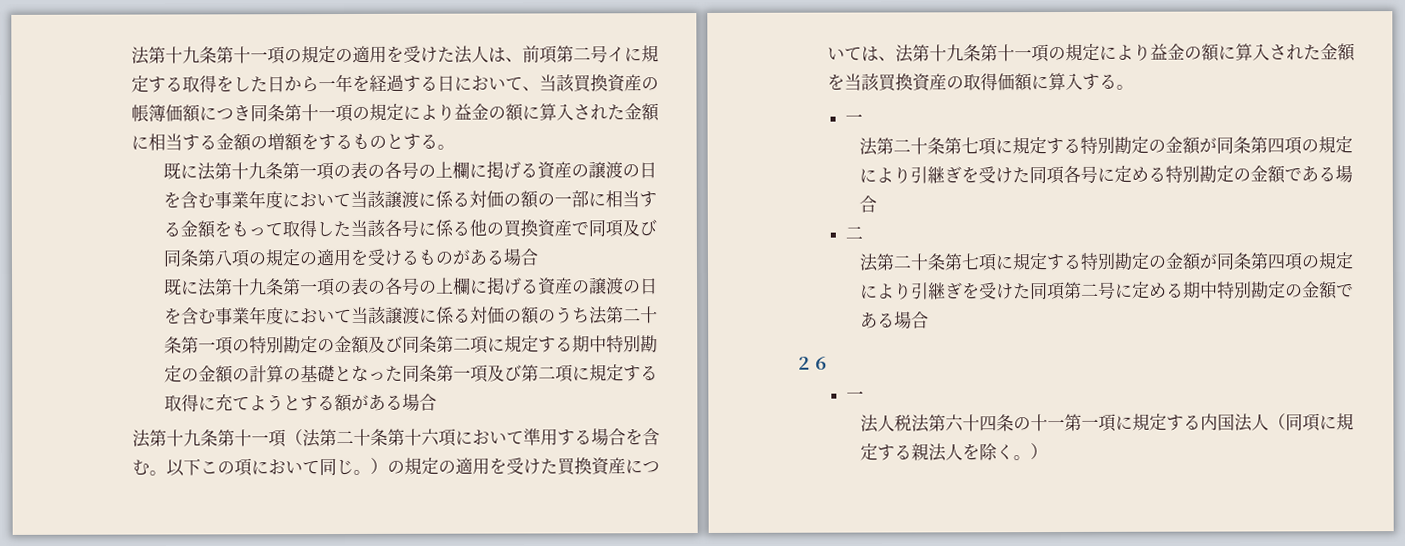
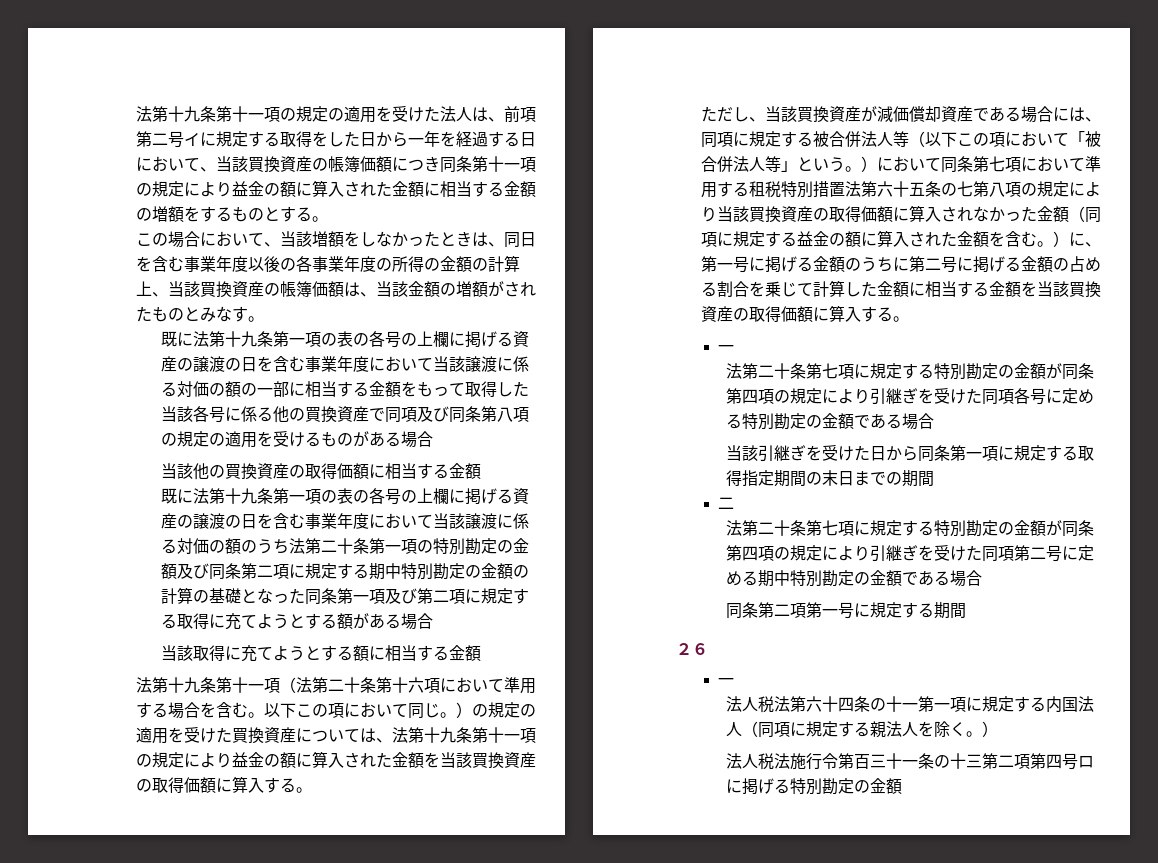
+ この場合において、当該増額をしなかったときは、同日を含む事業年度以後の各事業年度の所得の金額の計算上、当該買換資産の帳簿価額は、当該金額の増額がされたものとみなす。
+ 当該他の買換資産の取得価額に相当する金額
+ 当該取得に充てようとする額に相当する金額
+ ただし、当該買換資産が減価償却資産である場合には、同項に規定する被合併法人等（以下この項において「被合併法人等」という。）において同条第七項において準用する租税特別措置法第六十五条の七第八項の規定により当該買換資産の取得価額に算入されなかった金額（同項に規定する益金の額に算入された金額を含む。）に、第一号に掲げる金額のうちに第二号に掲げる金額の占める割合を乗じて計算した金額に相当する金額を当該買換資産の取得価額に算入する。
+ 当該引継ぎを受けた日から同条第一項に規定する取得指定期間の末日までの期間
+ 同条第二項第一号に規定する期間
+ 法人税法施行令第百三十一条の十三第二項第四号ロに掲げる特別勘定の金額

